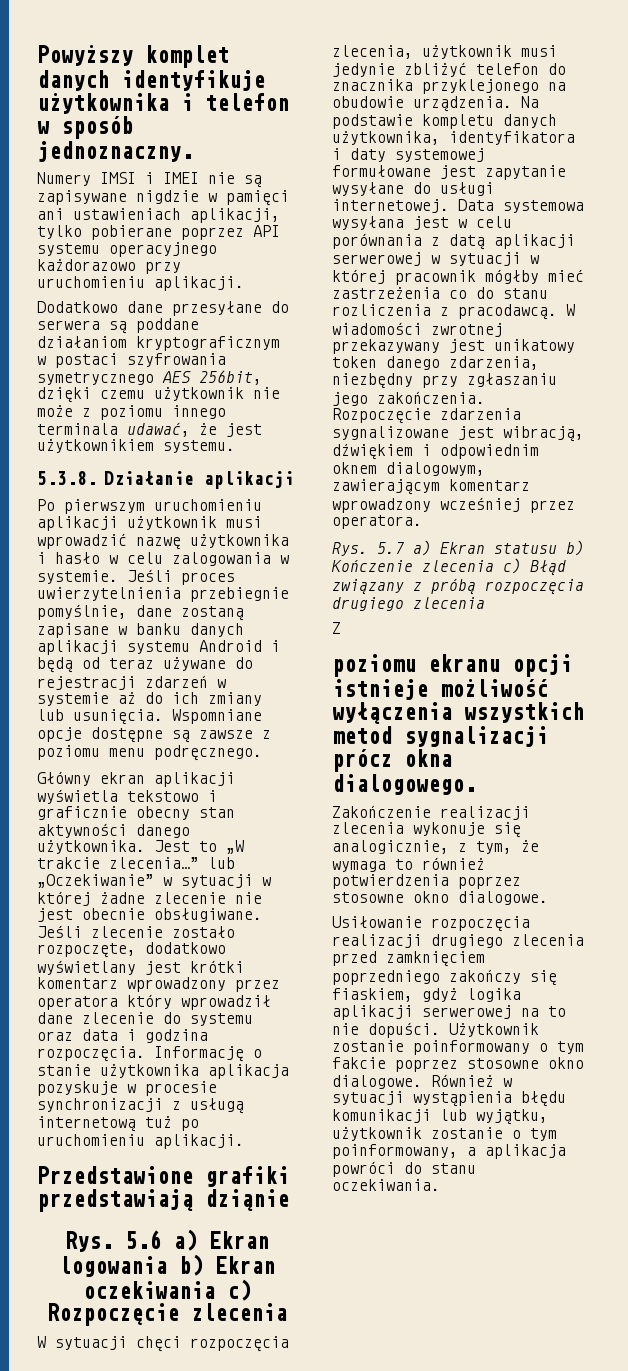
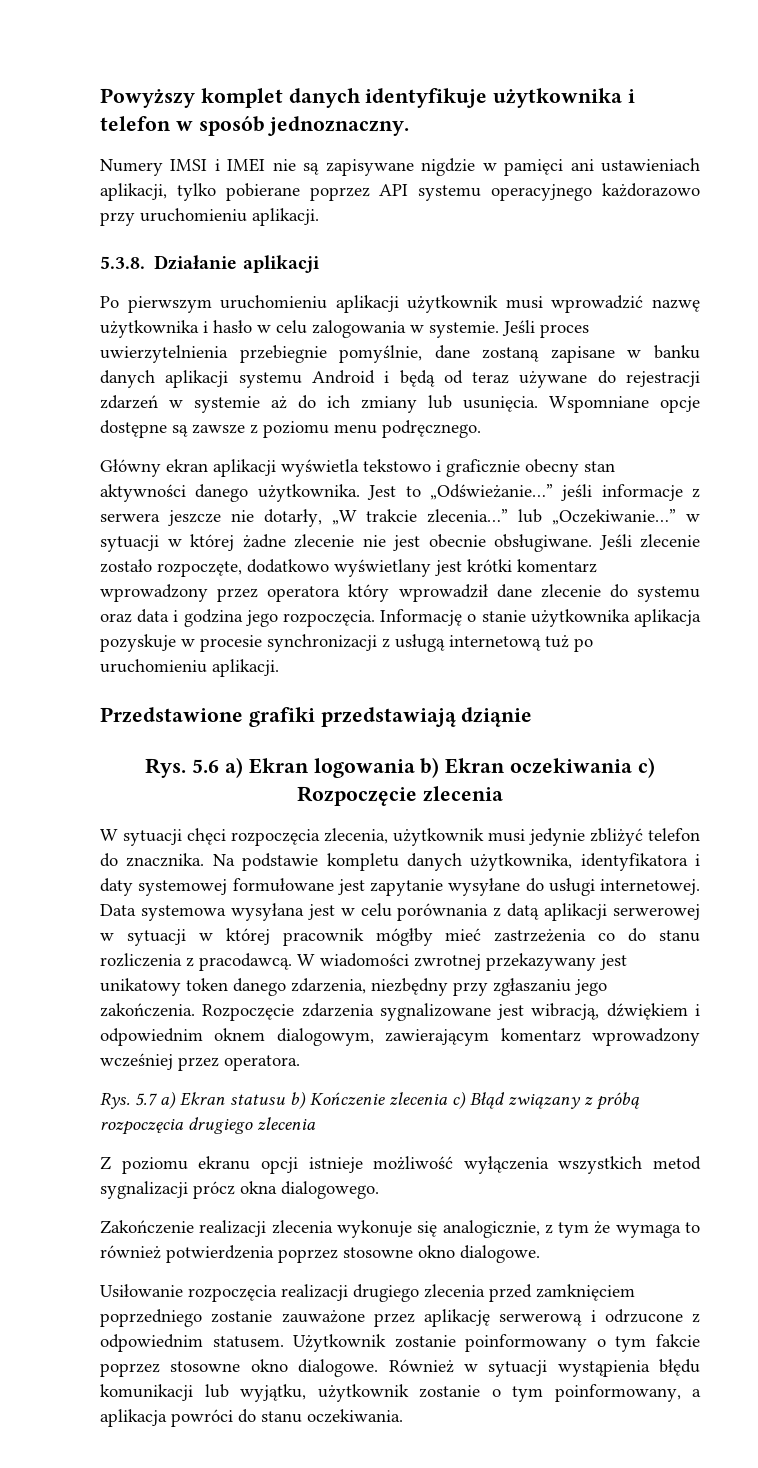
- Dodatkowo dane przesyłane do serwera są poddane działaniom kryptograficznym w postaci szyfrowania symetrycznego AES 256bit, dzięki czemu użytkownik nie może z poziomu innego terminala udawać, że jest użytkownikiem systemu.
- Jest to „W trakcie zlecenia…” lub „Oczekiwanie” w sytuacji w której żadne zlecenie nie jest obecnie obsługiwane.
+ Jest to „Odświeżanie…” jeśli informacje z serwera jeszcze nie dotarły, „W trakcie zlecenia…” lub „Oczekiwanie…” w sytuacji w której żadne zlecenie nie jest obecnie obsługiwane.
- Jeśli zlecenie zostało rozpoczęte, dodatkowo wyświetlany jest krótki komentarz wprowadzony przez operatora który wprowadził dane zlecenie do systemu oraz data i godzina rozpoczęcia.
+ Jeśli zlecenie zostało rozpoczęte, dodatkowo wyświetlany jest krótki komentarz wprowadzony przez operatora który wprowadził dane zlecenie do systemu oraz data i godzina jego rozpoczęcia.
- W sytuacji chęci rozpoczęcia zlecenia, użytkownik musi jedynie zbliżyć telefon do znacznika przyklejonego na obudowie urządzenia.
+ W sytuacji chęci rozpoczęcia zlecenia, użytkownik musi jedynie zbliżyć telefon do znacznika.
- Z
- poziomu ekranu opcji istnieje możliwość wyłączenia wszystkich metod sygnalizacji prócz okna dialogowego.
+ Z poziomu ekranu opcji istnieje możliwość wyłączenia wszystkich metod sygnalizacji prócz okna dialogowego.
- Zakończenie realizacji zlecenia wykonuje się analogicznie, z tym, że wymaga to również potwierdzenia poprzez stosowne okno dialogowe.
+ Zakończenie realizacji zlecenia wykonuje się analogicznie, z tym że wymaga to również potwierdzenia poprzez stosowne okno dialogowe.
- Usiłowanie rozpoczęcia realizacji drugiego zlecenia przed zamknięciem poprzedniego zakończy się fiaskiem, gdyż logika aplikacji serwerowej na to nie dopuści.
+ Usiłowanie rozpoczęcia realizacji drugiego zlecenia przed zamknięciem poprzedniego zostanie zauważone przez aplikację serwerową i odrzucone z odpowiednim statusem.

